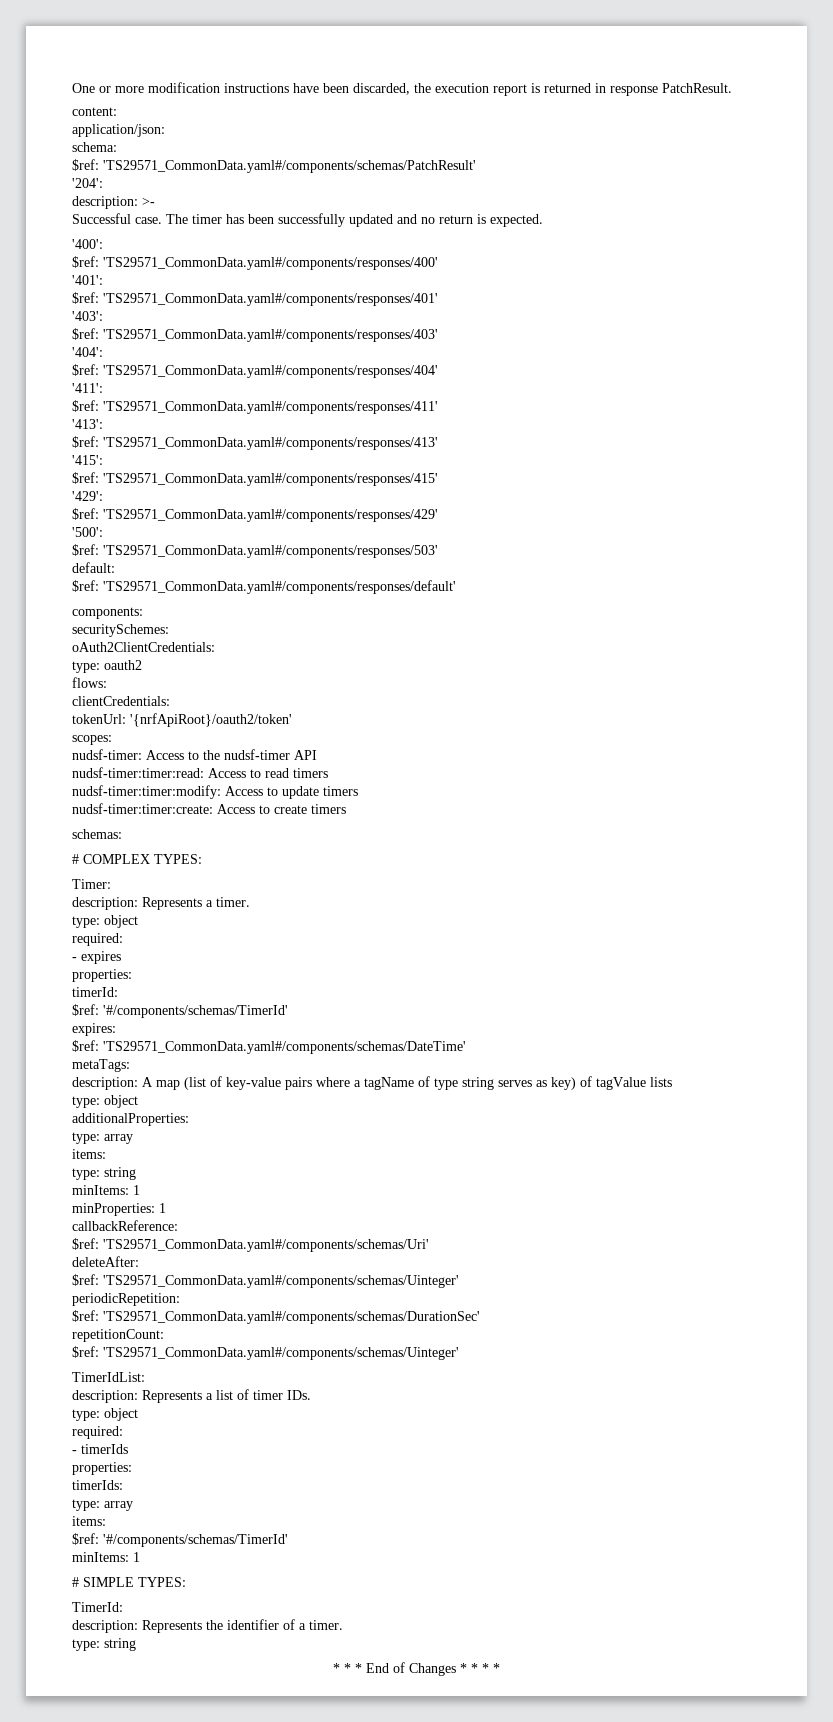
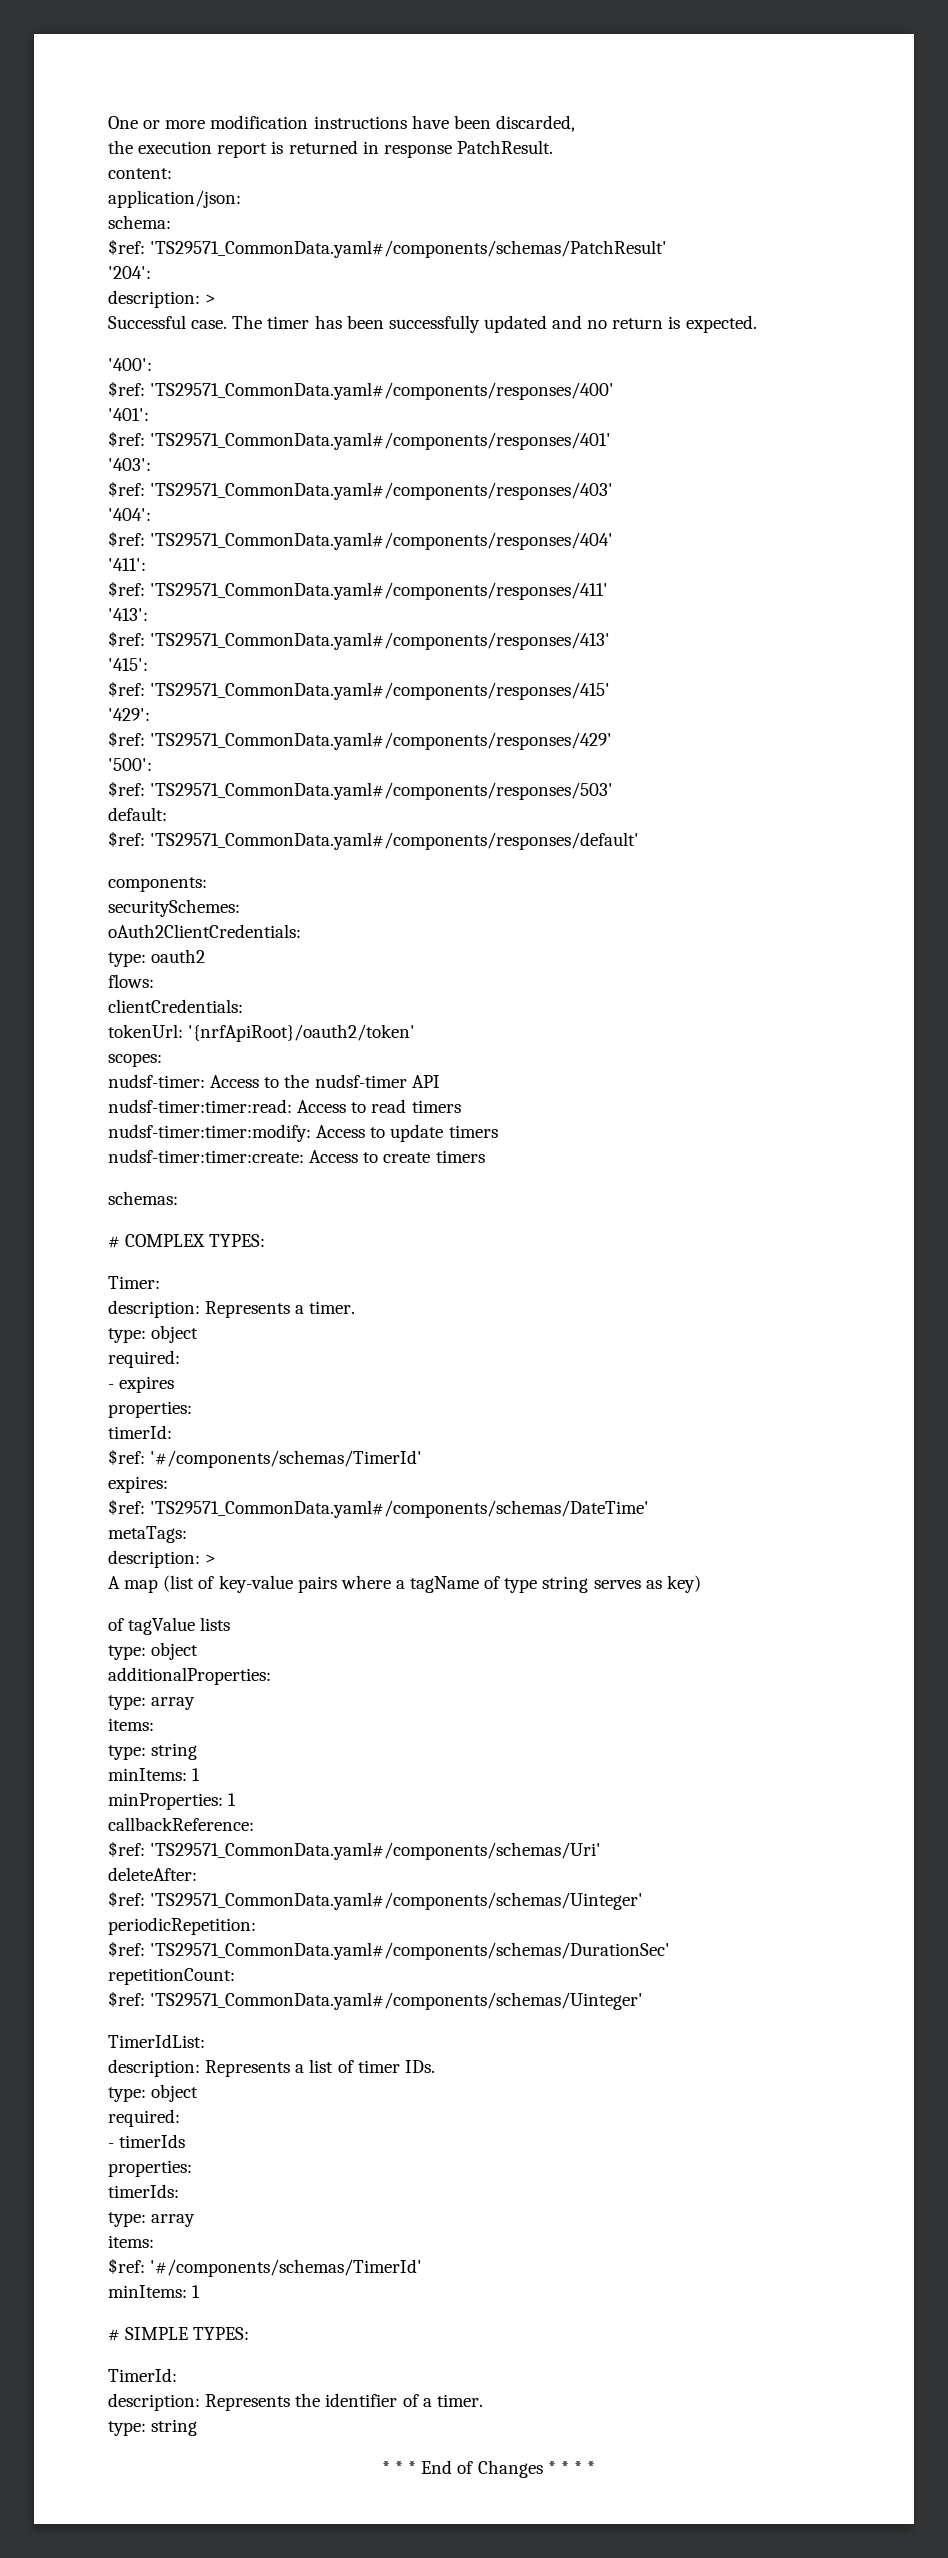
- One or more modification instructions have been discarded, the execution report is returned in response PatchResult.
+ One or more modification instructions have been discarded,
+ the execution report is returned in response PatchResult.
  '204':
- description: >-
+ description: >
  metaTags:
- description: A map (list of key-value pairs where a tagName of type string serves as key) of tagValue lists
+ description: >
+ A map (list of key-value pairs where a tagName of type string serves as key)
+ of tagValue lists

